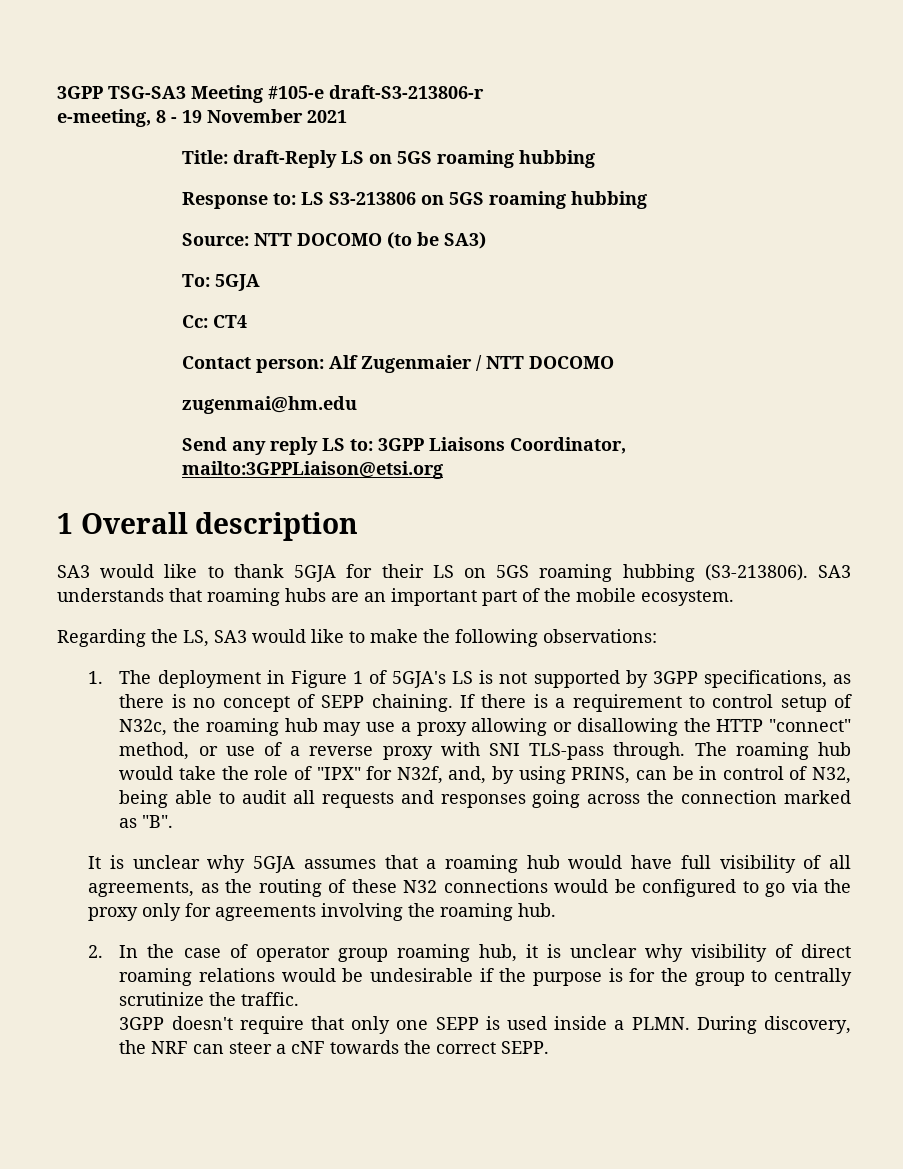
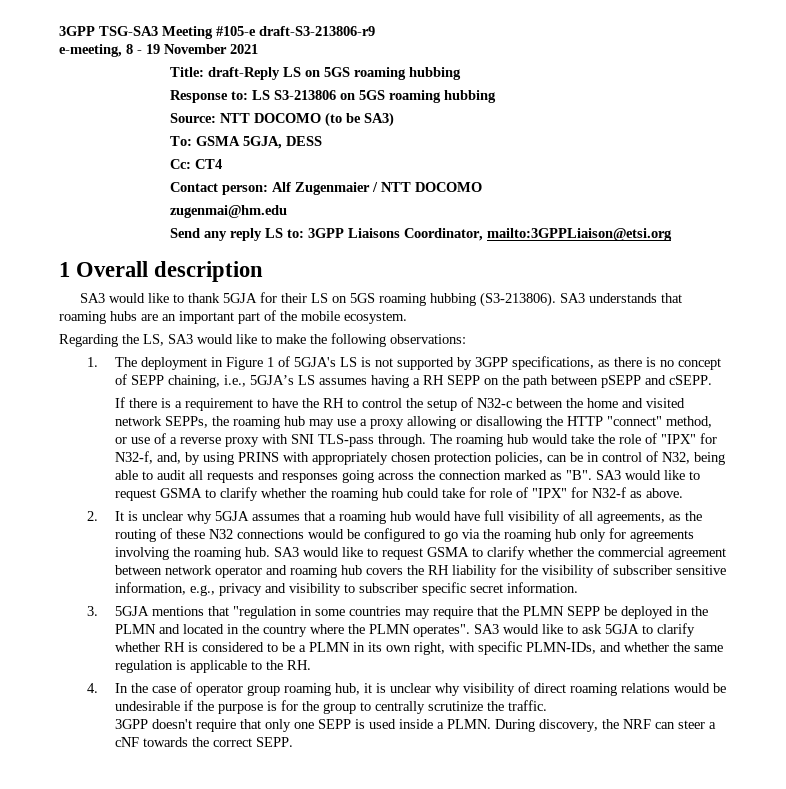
- 3GPP TSG-SA3 Meeting #105-e draft-S3-213806-r
+ 3GPP TSG-SA3 Meeting #105-e draft-S3-213806-r9
- To: 5GJA
+ To: GSMA 5GJA, DESS
- 1. The deployment in Figure 1 of 5GJA's LS is not supported by 3GPP specifications, as there is no concept of SEPP chaining. If there is a requirement to control setup of N32c, the roaming hub may use a proxy allowing or disallowing the HTTP "connect" method, or use of a reverse proxy with SNI TLS-pass through.
+ 1. The deployment in Figure 1 of 5GJA's LS is not supported by 3GPP specifications, as there is no concept of SEPP chaining, i.e., 5GJA’s LS assumes having a RH SEPP on the path between pSEPP and cSEPP.
+ If there is a requirement to have the RH to control the setup of N32-c between the home and visited network SEPPs, the roaming hub may use a proxy allowing or disallowing the HTTP "connect" method, or use of a reverse proxy with SNI TLS-pass through.
- The roaming hub would take the role of "IPX" for N32f, and, by using PRINS, can be in control of N32, being able to audit all requests and responses going across the connection marked as "B".
- It is unclear why 5GJA assumes that a roaming hub would have full visibility of all agreements, as the routing of these N32 connections would be configured to go via the proxy only for agreements involving the roaming hub.
- 2. In the case of operator group roaming hub, it is unclear why visibility of direct roaming relations would be undesirable if the purpose is for the group to centrally scrutinize the traffic.
+ The roaming hub would take the role of "IPX" for N32-f, and, by using PRINS with appropriately chosen protection policies, can be in control of N32, being able to audit all requests and responses going across the connection marked as "B". SA3 would like to request GSMA to clarify whether the roaming hub could take for role of "IPX" for N32-f as above.
+ 2. It is unclear why 5GJA assumes that a roaming hub would have full visibility of all agreements, as the routing of these N32 connections would be configured to go via the roaming hub only for agreements involving the roaming hub. SA3 would like to request GSMA to clarify whether the commercial agreement between network operator and roaming hub covers the RH liability for the visibility of subscriber sensitive information, e.g., privacy and visibility to subscriber specific secret information.
+ 3. 5GJA mentions that "regulation in some countries may require that the PLMN SEPP be deployed in the PLMN and located in the country where the PLMN operates". SA3 would like to ask 5GJA to clarify whether RH is considered to be a PLMN in its own right, with specific PLMN-IDs, and whether the same regulation is applicable to the RH.
+ 4. In the case of operator group roaming hub, it is unclear why visibility of direct roaming relations would be undesirable if the purpose is for the group to centrally scrutinize the traffic.

